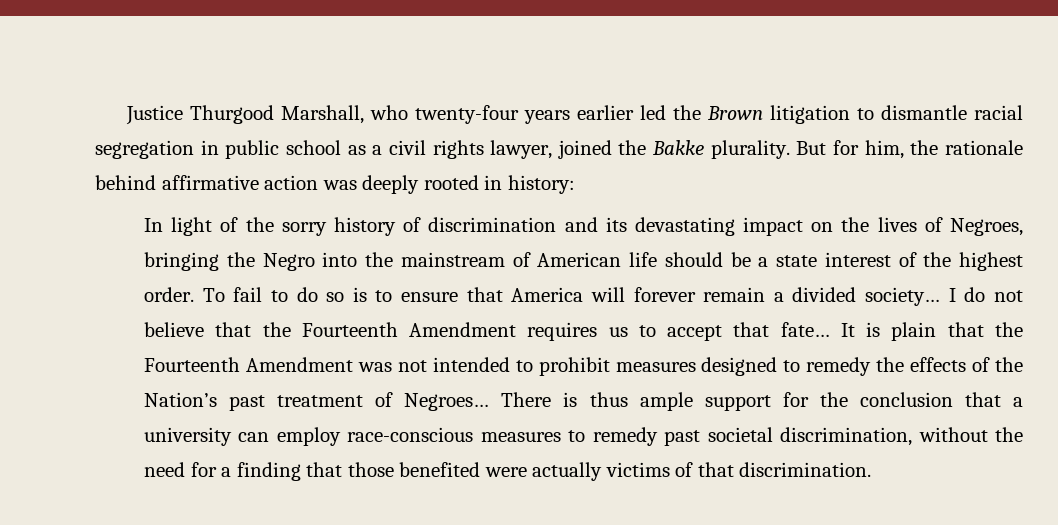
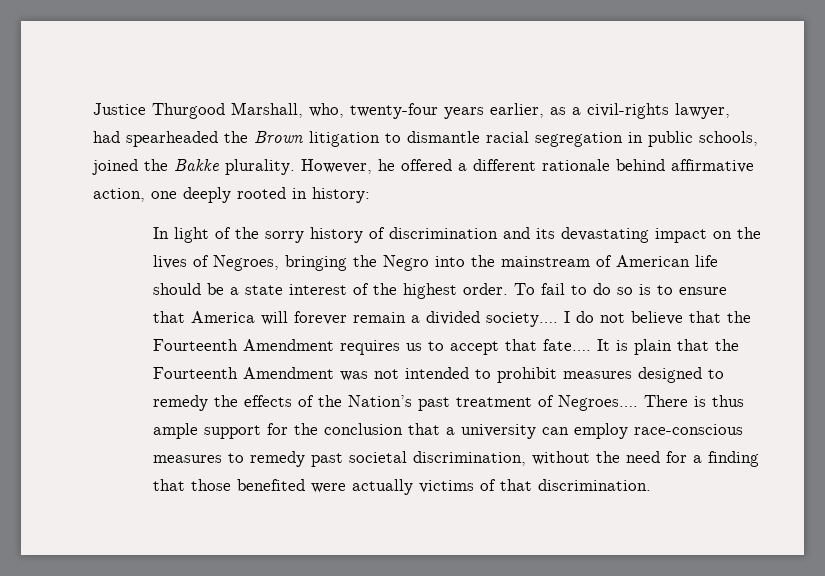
- Justice Thurgood Marshall, who twenty-four years earlier led the Brown litigation to dismantle racial segregation in public school as a civil rights lawyer, joined the Bakke plurality. But for him, the rationale behind affirmative action was deeply rooted in history:
+ Justice Thurgood Marshall, who, twenty-four years earlier, as a civil-rights lawyer, had spearheaded the Brown litigation to dismantle racial segregation in public schools, joined the Bakke plurality. However, he offered a different rationale behind affirmative action, one deeply rooted in history:
- To fail to do so is to ensure that America will forever remain a divided society…
+ To fail to do so is to ensure that America will forever remain a divided society….
- I do not believe that the Fourteenth Amendment requires us to accept that fate…
+ I do not believe that the Fourteenth Amendment requires us to accept that fate….
- It is plain that the Fourteenth Amendment was not intended to prohibit measures designed to remedy the effects of the Nation’s past treatment of Negroes…
+ It is plain that the Fourteenth Amendment was not intended to prohibit measures designed to remedy the effects of the Nation’s past treatment of Negroes….

